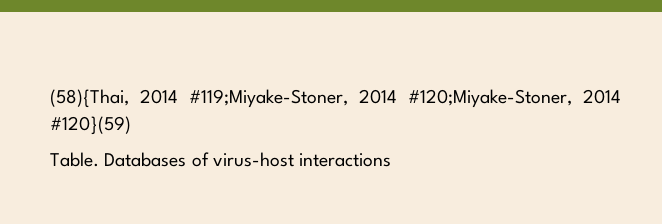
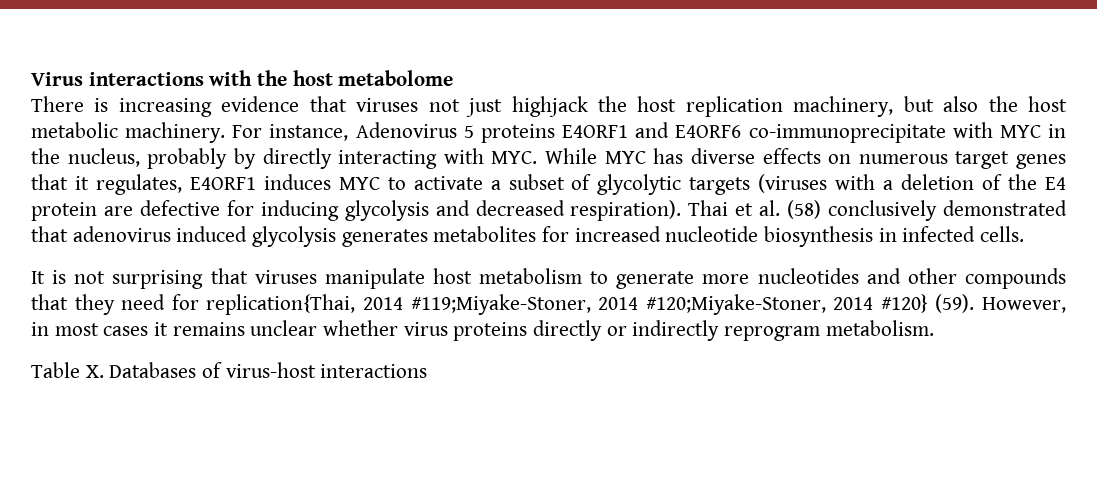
- (58){Thai, 2014 #119;Miyake-Stoner, 2014 #120;Miyake-Stoner, 2014 #120}(59)
- Table. Databases of virus-host interactions
+ Virus interactions with the host metabolome
+ There is increasing evidence that viruses not just highjack the host replication machinery, but also the host metabolic machinery. For instance, Adenovirus 5 proteins E4ORF1 and E4ORF6 co-immunoprecipitate with MYC in the nucleus, probably by directly interacting with MYC. While MYC has diverse effects on numerous target genes that it regulates, E4ORF1 induces MYC to activate a subset of glycolytic targets (viruses with a deletion of the E4 protein are defective for inducing glycolysis and decreased respiration). Thai et al. (58) conclusively demonstrated that adenovirus induced glycolysis generates metabolites for increased nucleotide biosynthesis in infected cells.
+ It is not surprising that viruses manipulate host metabolism to generate more nucleotides and other compounds that they need for replication{Thai, 2014 #119;Miyake-Stoner, 2014 #120;Miyake-Stoner, 2014 #120} (59). However, in most cases it remains unclear whether virus proteins directly or indirectly reprogram metabolism.
+ Table X. Databases of virus-host interactions

